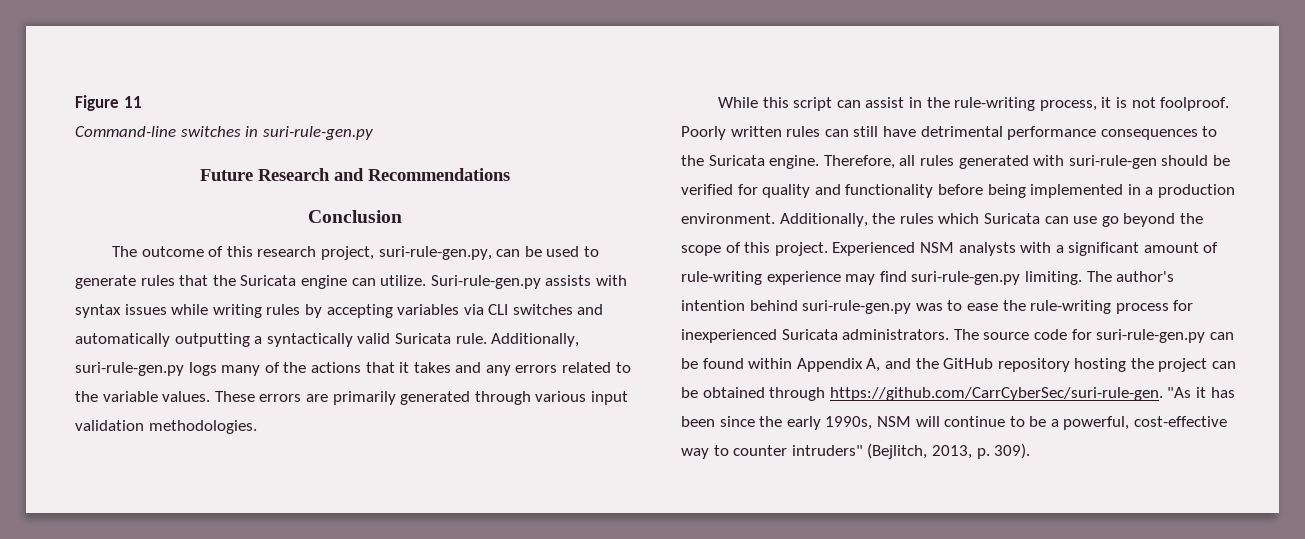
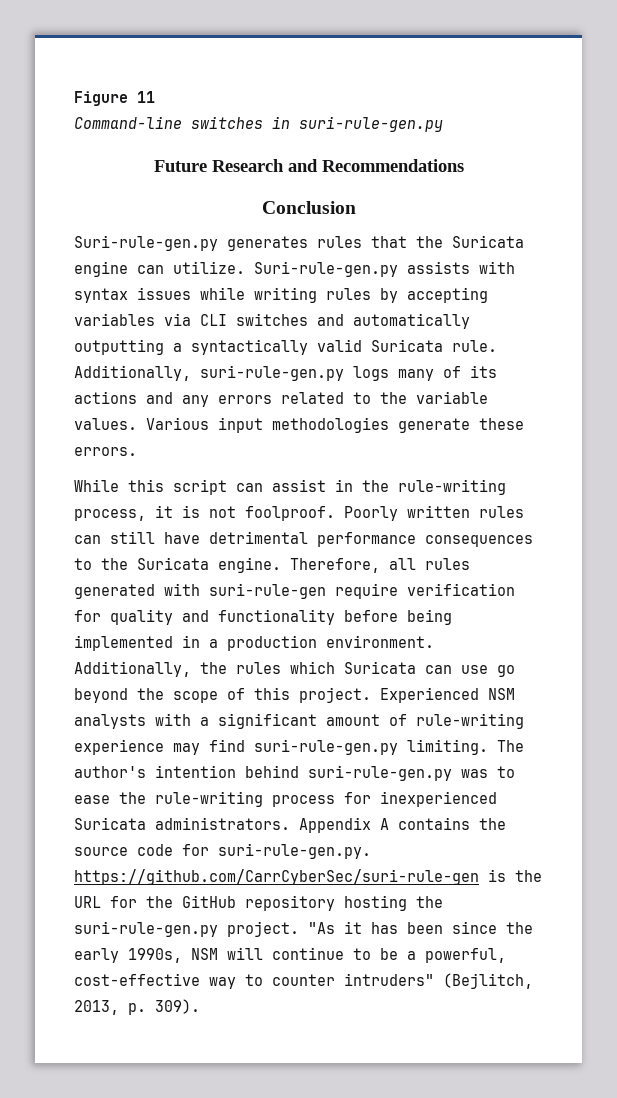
- The outcome of this research project, suri-rule-gen.py, can be used to generate rules that the Suricata engine can utilize.
+ Suri-rule-gen.py generates rules that the Suricata engine can utilize.
- Additionally, suri-rule-gen.py logs many of the actions that it takes and any errors related to the variable values.
+ Additionally, suri-rule-gen.py logs many of its actions and any errors related to the variable values.
- These errors are primarily generated through various input validation methodologies.
+ Various input methodologies generate these errors.
- Therefore, all rules generated with suri-rule-gen should be verified for quality and functionality before being implemented in a production environment.
+ Therefore, all rules generated with suri-rule-gen require verification for quality and functionality before being implemented in a production environment.
- The source code for suri-rule-gen.py can be found within Appendix A, and the GitHub repository hosting the project can be obtained through https://github.com/CarrCyberSec/suri-rule-gen. "As it has been since the early 1990s, NSM will continue to be a powerful, cost-effective way to counter intruders" (Bejlitch, 2013, p. 309).
+ Appendix A contains the source code for suri-rule-gen.py. https://github.com/CarrCyberSec/suri-rule-gen is the URL for the GitHub repository hosting the suri-rule-gen.py project. "As it has been since the early 1990s, NSM will continue to be a powerful, cost-effective way to counter intruders" (Bejlitch, 2013, p. 309).

